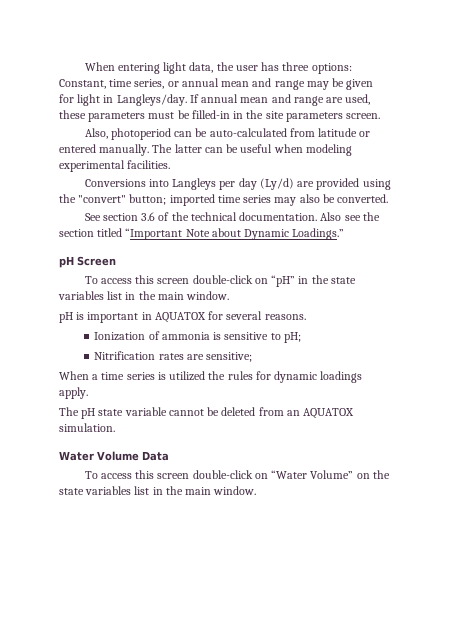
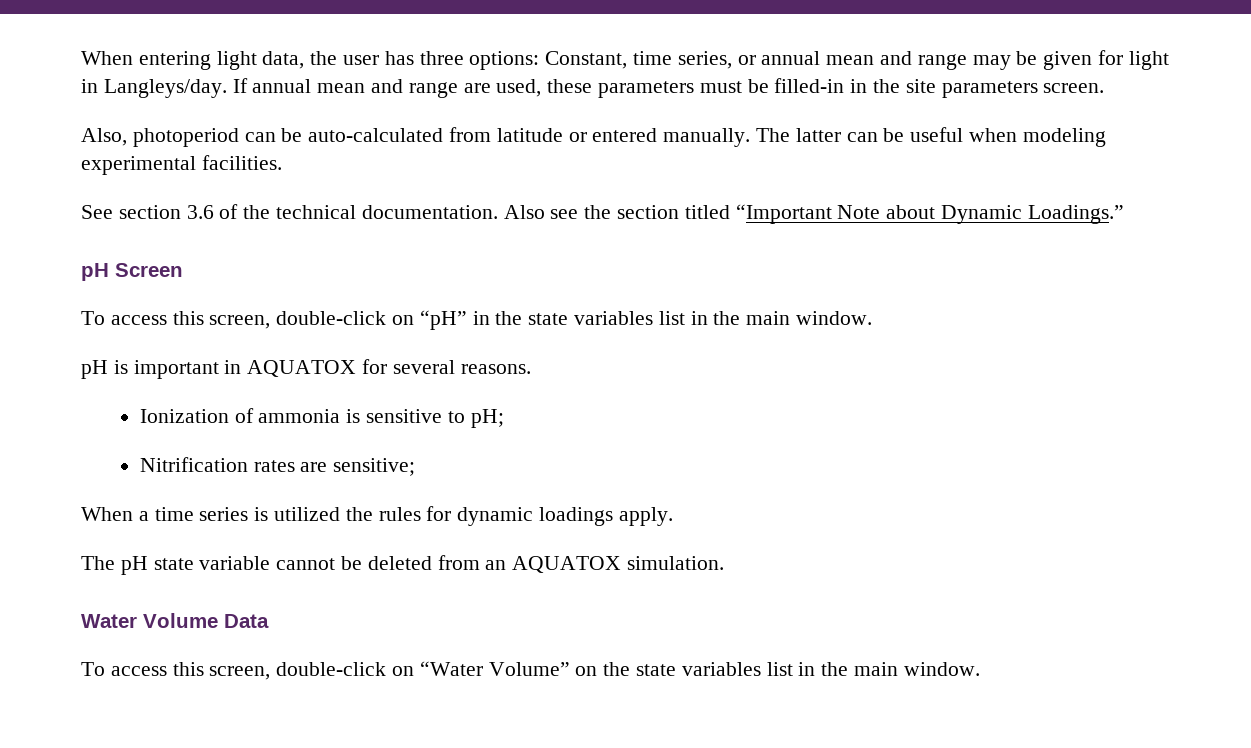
- Conversions into Langleys per day (Ly/d) are provided using the "convert" button; imported time series may also be converted.
- To access this screen double-click on “pH” in the state variables list in the main window.
+ To access this screen, double-click on “pH” in the state variables list in the main window.
- To access this screen double-click on “Water Volume” on the state variables list in the main window.
+ To access this screen, double-click on “Water Volume” on the state variables list in the main window.

